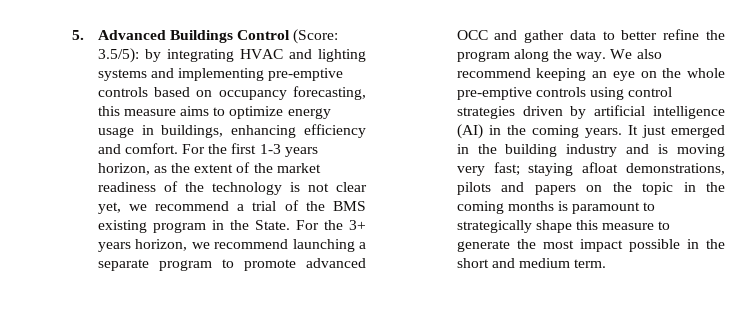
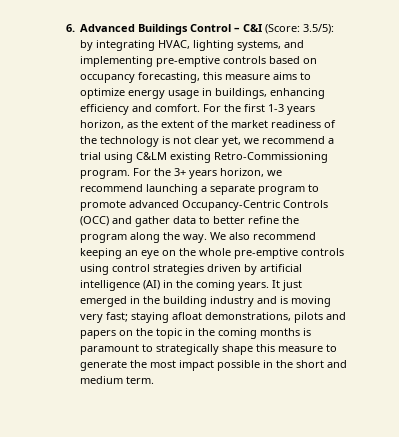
- 5. Advanced Buildings Control (Score: 3.5/5): by integrating HVAC and lighting systems and implementing pre-emptive controls based on occupancy forecasting, this measure aims to optimize energy usage in buildings, enhancing efficiency and comfort.
+ 6. Advanced Buildings Control – C&I (Score: 3.5/5): by integrating HVAC, lighting systems, and implementing pre-emptive controls based on occupancy forecasting, this measure aims to optimize energy usage in buildings, enhancing efficiency and comfort.
- For the first 1-3 years horizon, as the extent of the market readiness of the technology is not clear yet, we recommend a trial of the BMS existing program in the State.
+ For the first 1-3 years horizon, as the extent of the market readiness of the technology is not clear yet, we recommend a trial using C&LM existing Retro-Commissioning program.
- For the 3+ years horizon, we recommend launching a separate program to promote advanced OCC and gather data to better refine the program along the way.
+ For the 3+ years horizon, we recommend launching a separate program to promote advanced Occupancy-Centric Controls (OCC) and gather data to better refine the program along the way.

